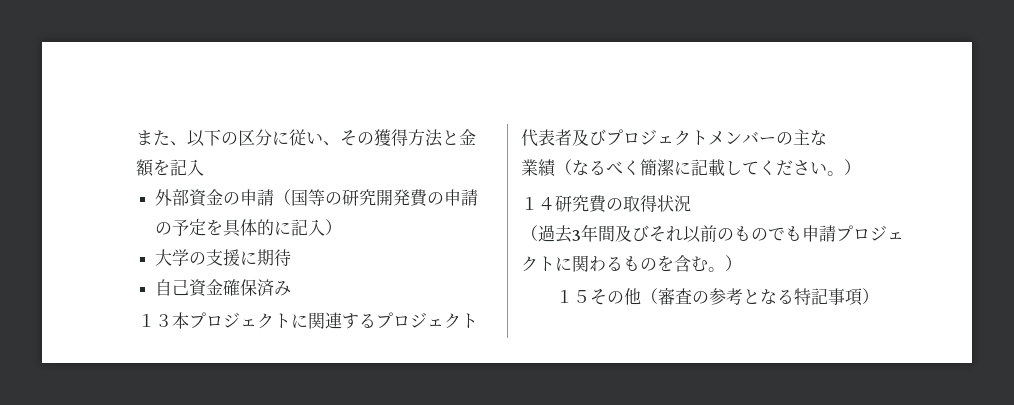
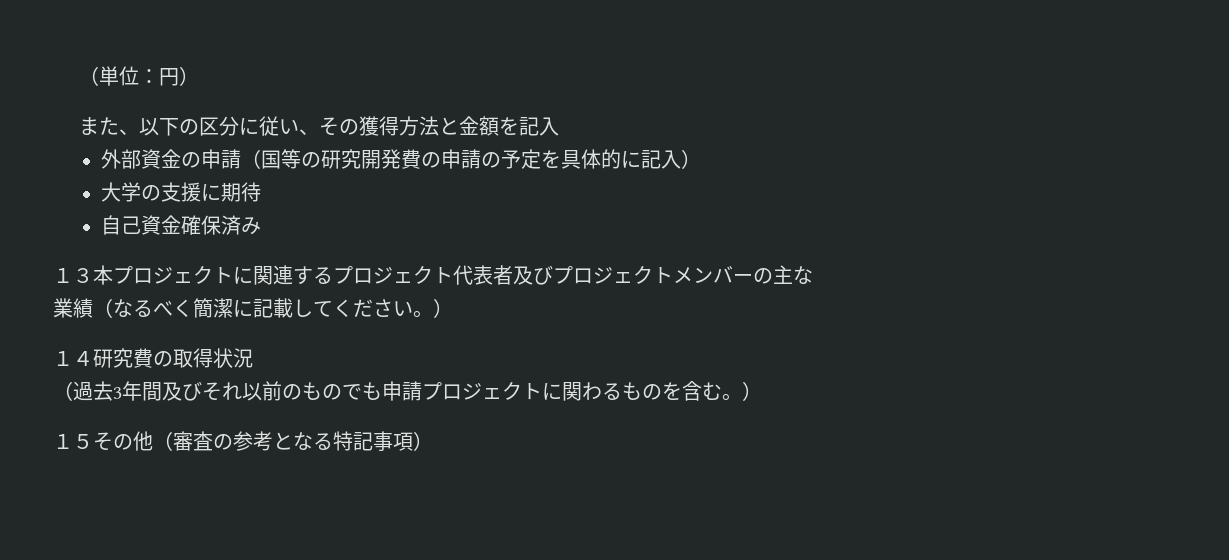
+ （単位：円）

